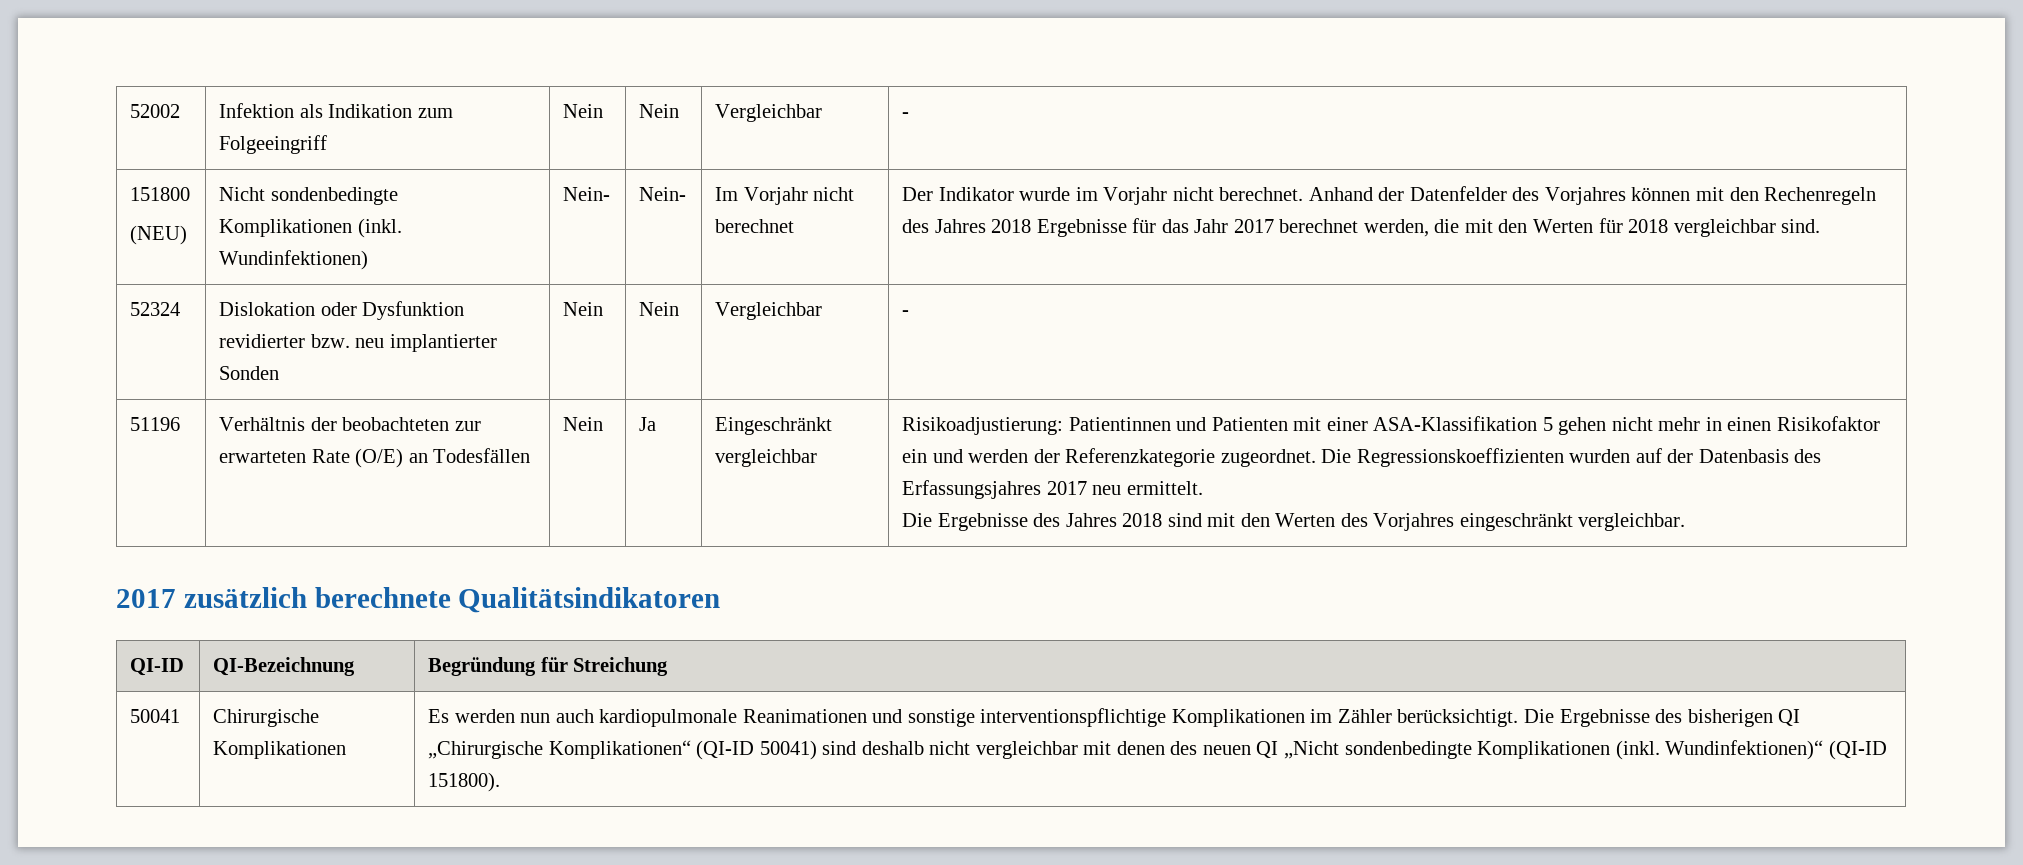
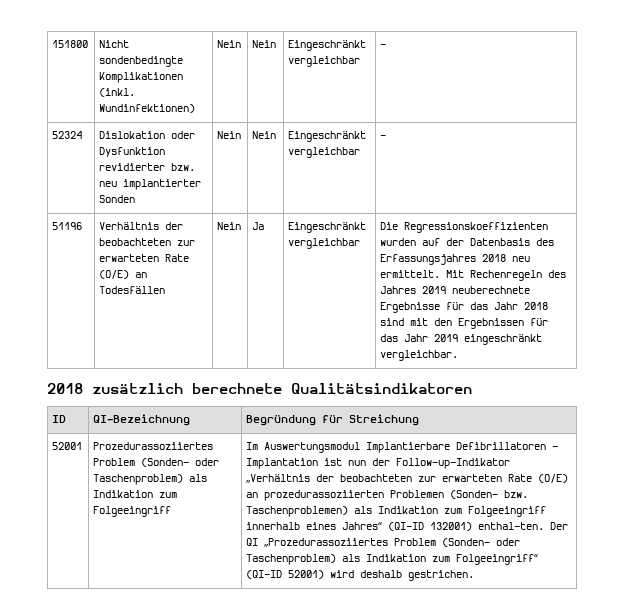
- 52002 | Infektion als Indikation zum Folgeeingriff | Nein | Nein | Vergleichbar | -
- 151800
- (NEU) | Nicht sondenbedingte Komplikationen (inkl. Wundinfektionen) | Nein- | Nein- | Im Vorjahr nicht berechnet | Der Indikator wurde im Vorjahr nicht berechnet. Anhand der Datenfelder des Vorjahres können mit den Rechenregeln des Jahres 2018 Ergebnisse für das Jahr 2017 berechnet werden, die mit den Werten für 2018 vergleichbar sind.
+ 151800 | Nicht sondenbedingte Komplikationen (inkl. Wundinfektionen) | Nein | Nein | Eingeschränkt vergleichbar | -
- 52324 | Dislokation oder Dysfunktion revidierter bzw. neu implantierter Sonden | Nein | Nein | Vergleichbar | -
+ 52324 | Dislokation oder Dysfunktion revidierter bzw. neu implantierter Sonden | Nein | Nein | Eingeschränkt vergleichbar | -
- Risikoadjustierung: Patientinnen und Patienten mit einer ASA-Klassifikation 5 gehen nicht mehr in einen Risikofaktor ein und werden der Referenzkategorie zugeordnet. Die Regressionskoeffizienten wurden auf der Datenbasis des Erfassungsjahres 2017 neu ermittelt.
- Die Ergebnisse des Jahres 2018 sind mit den Werten des Vorjahres eingeschränkt vergleichbar.
+ Die Regressionskoeffizienten wurden auf der Datenbasis des Erfassungsjahres 2018 neu ermittelt. Mit Rechenregeln des Jahres 2019 neuberechnete Ergebnisse für das Jahr 2018 sind mit den Ergebnissen für das Jahr 2019 eingeschränkt vergleichbar.
- 2017 zusätzlich berechnete Qualitätsindikatoren
+ 2018 zusätzlich berechnete Qualitätsindikatoren
- QI-ID | QI-Bezeichnung | Begründung für Streichung
+ ID | QI-Bezeichnung | Begründung für Streichung
- 50041 | Chirurgische Komplikationen | Es werden nun auch kardiopulmonale Reanimationen und sonstige interventionspflichtige Komplikationen im Zähler berücksichtigt. Die Ergebnisse des bisherigen QI „Chirurgische Komplikationen“ (QI-ID 50041) sind deshalb nicht vergleichbar mit denen des neuen QI „Nicht sondenbedingte Komplikationen (inkl. Wundinfektionen)“ (QI-ID 151800).
+ 52001 | Prozedurassoziiertes Problem (Sonden- oder Taschenproblem) als Indikation zum Folgeeingriff | Im Auswertungsmodul Implantierbare Defibrillatoren – Implantation ist nun der Follow-up-Indikator „Verhältnis der beobachteten zur erwarteten Rate (O/E) an prozedurassoziierten Problemen (Sonden- bzw. Taschenproblemen) als Indikation zum Folgeeingriff innerhalb eines Jahres“ (QI-ID 132001) enthal-ten. Der QI „Prozedurassoziiertes Problem (Sonden- oder Taschenproblem) als Indikation zum Folgeeingriff“ (QI-ID 52001) wird deshalb gestrichen.

